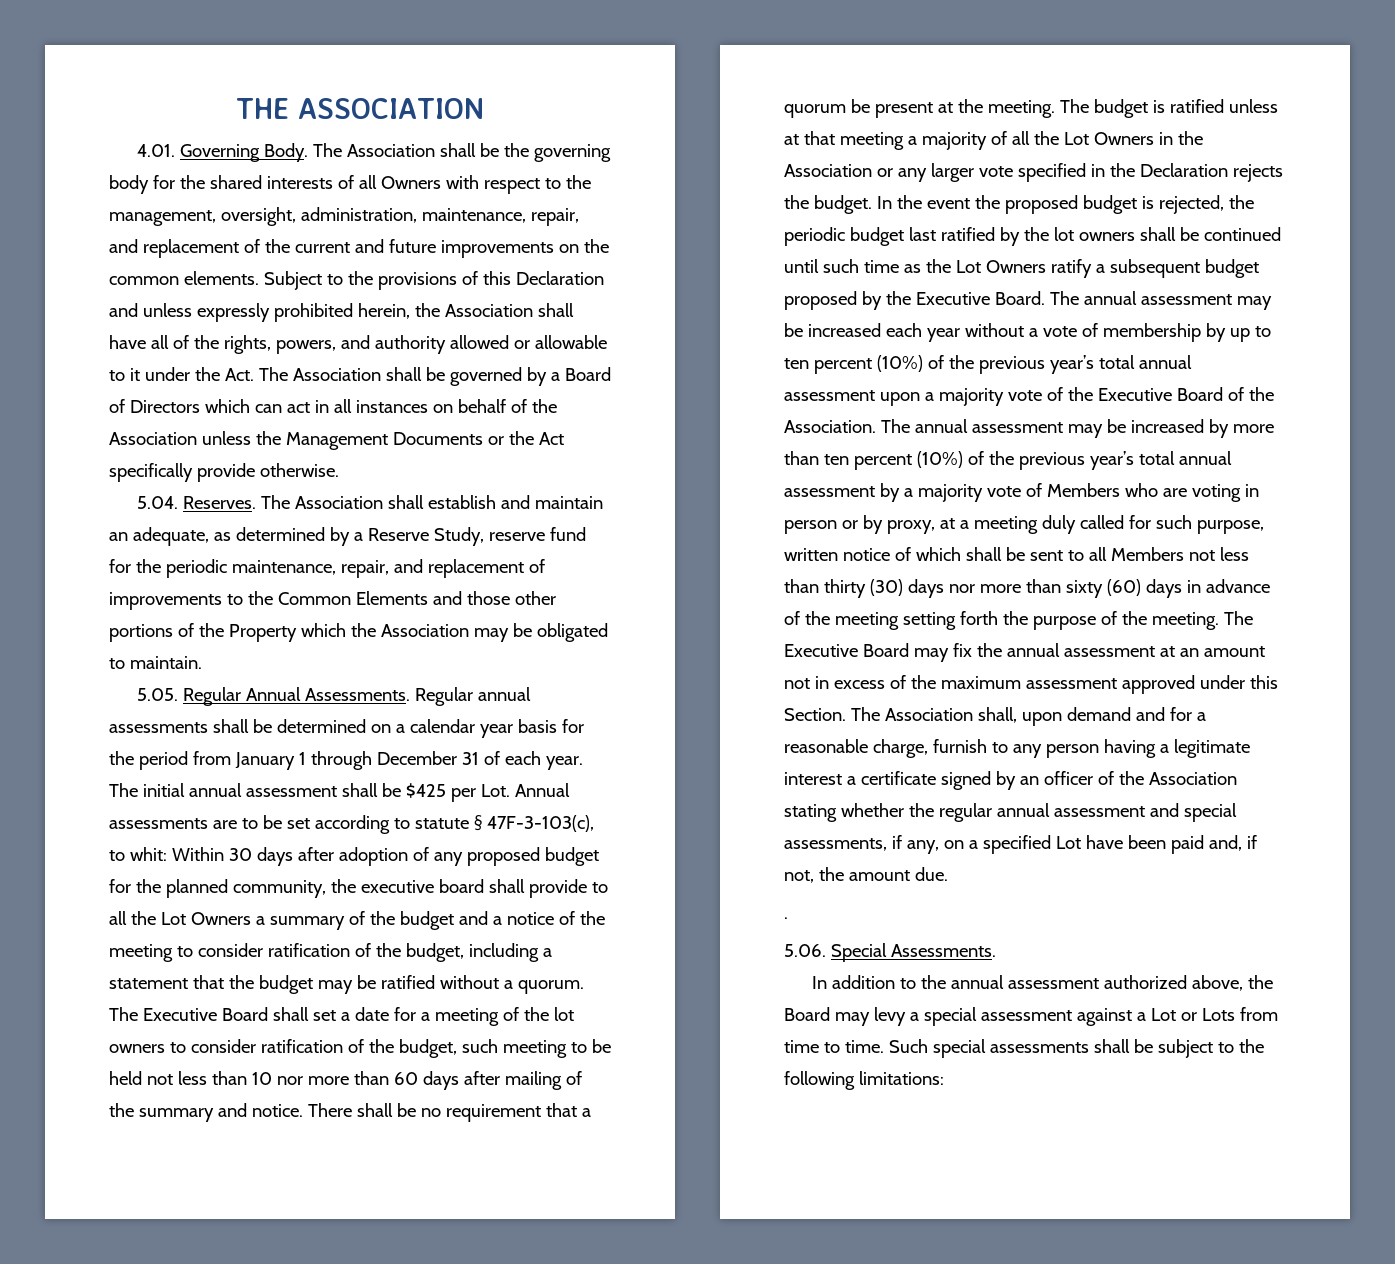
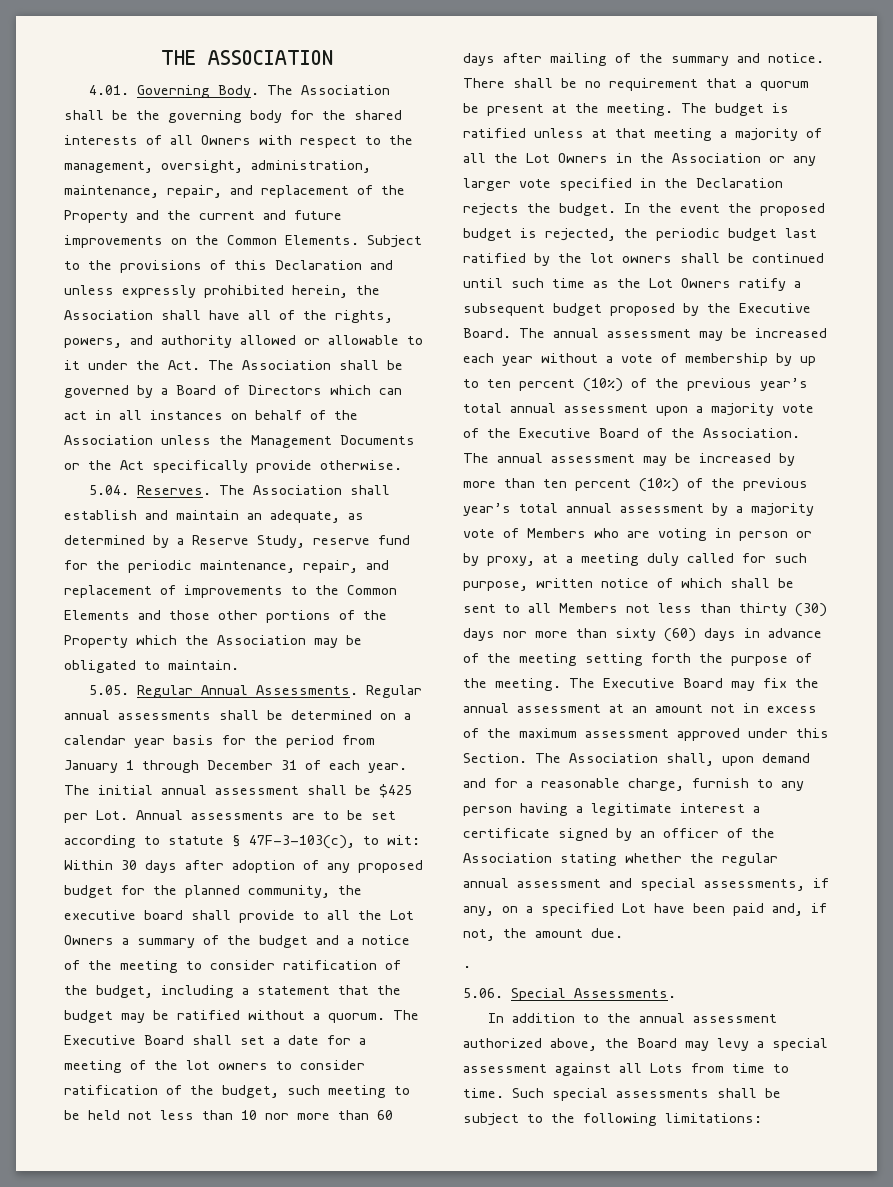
- The Association shall be the governing body for the shared interests of all Owners with respect to the management, oversight, administration, maintenance, repair, and replacement of the current and future improvements on the common elements.
+ The Association shall be the governing body for the shared interests of all Owners with respect to the management, oversight, administration, maintenance, repair, and replacement of the Property and the current and future improvements on the Common Elements.
- The initial annual assessment shall be $425 per Lot. Annual assessments are to be set according to statute § 47F-3-103(c), to whit:
+ The initial annual assessment shall be $425 per Lot. Annual assessments are to be set according to statute § 47F-3-103(c), to wit:
- In addition to the annual assessment authorized above, the Board may levy a special assessment against a Lot or Lots from time to time.
+ In addition to the annual assessment authorized above, the Board may levy a special assessment against all Lots from time to time.

